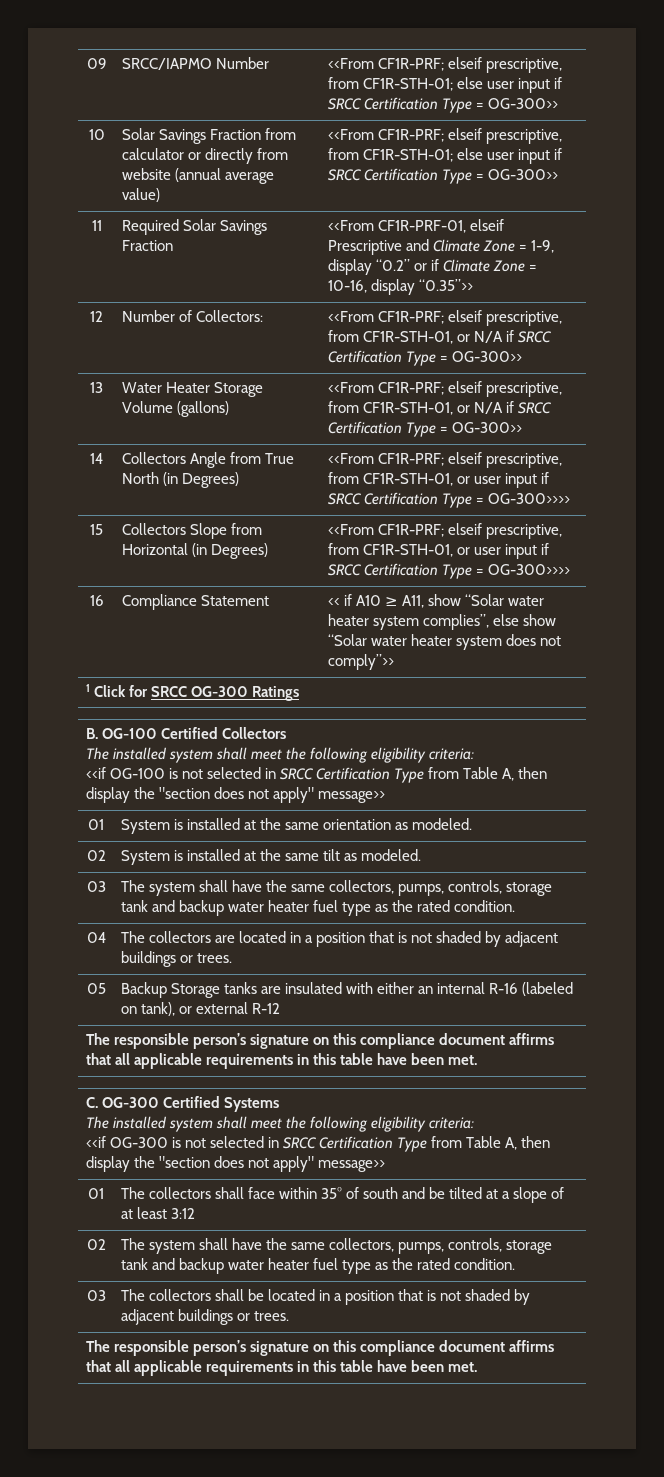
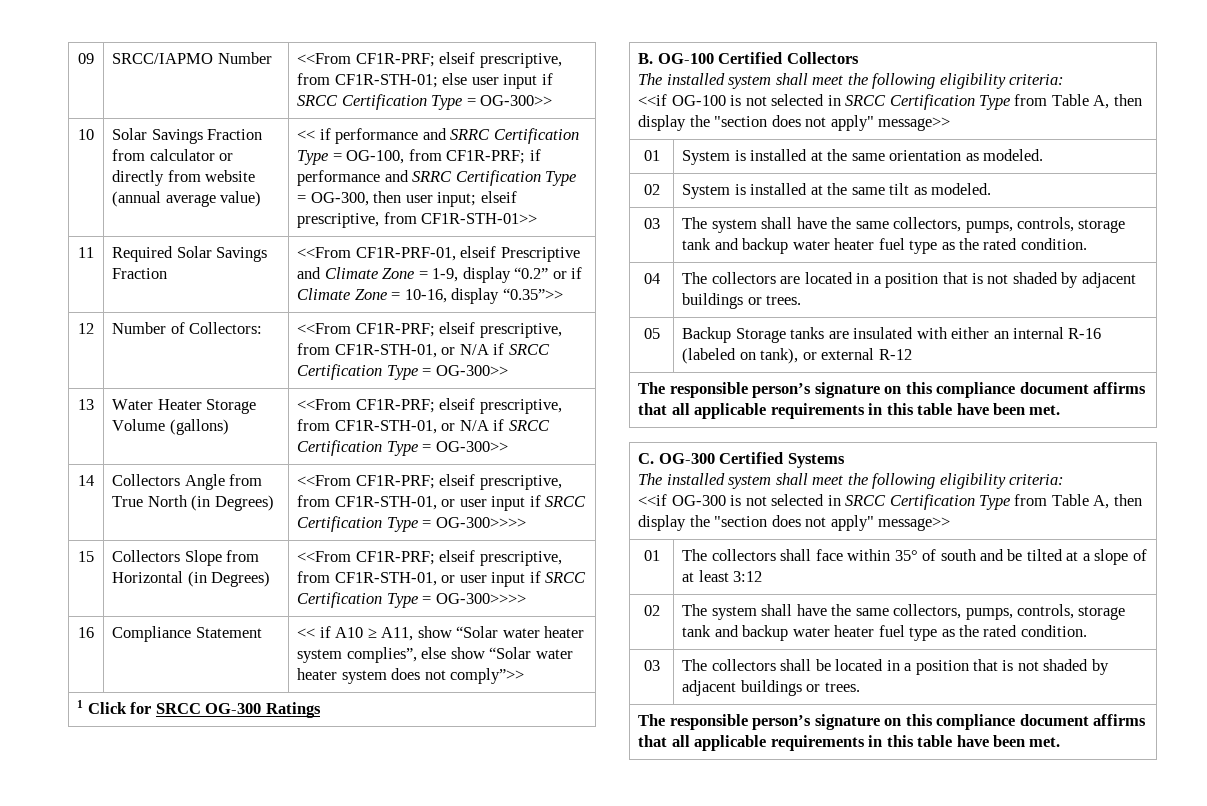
- 10 | Solar Savings Fraction from calculator or directly from website (annual average value) | <<From CF1R-PRF; elseif prescriptive, from CF1R-STH-01; else user input if SRCC Certification Type = OG-300>>
+ 10 | Solar Savings Fraction from calculator or directly from website (annual average value) | << if performance and SRRC Certification Type = OG-100, from CF1R-PRF; if performance and SRRC Certification Type = OG-300, then user input; elseif prescriptive, from CF1R-STH-01>>

